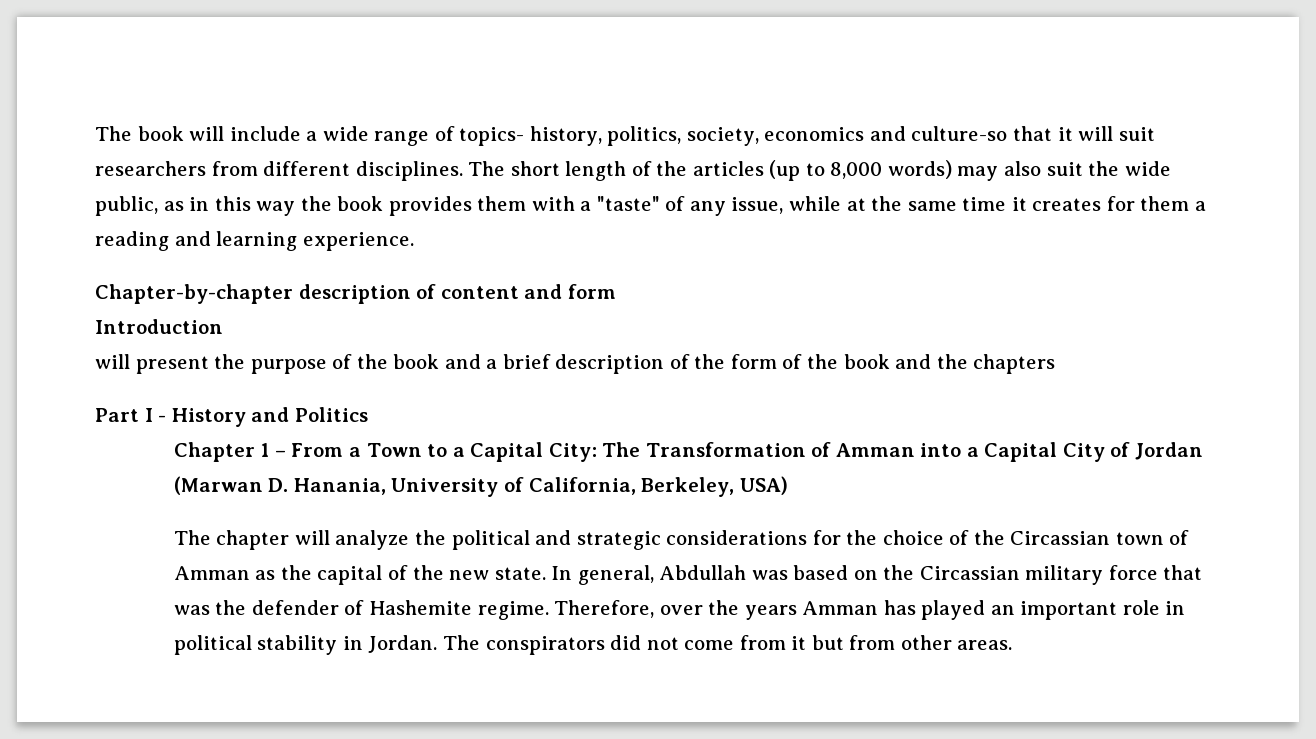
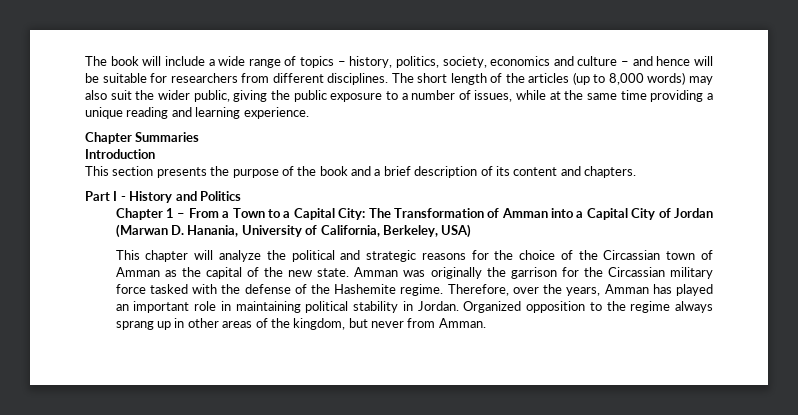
- The book will include a wide range of topics- history, politics, society, economics and culture-so that it will suit researchers from different disciplines.
+ The book will include a wide range of topics – history, politics, society, economics and culture – and hence will be suitable for researchers from different disciplines.
- The short length of the articles (up to 8,000 words) may also suit the wide public, as in this way the book provides them with a "taste" of any issue, while at the same time it creates for them a reading and learning experience.
+ The short length of the articles (up to 8,000 words) may also suit the wider public, giving the public exposure to a number of issues, while at the same time providing a unique reading and learning experience.
- Chapter-by-chapter description of content and form
+ Chapter Summaries
  Introduction
- will present the purpose of the book and a brief description of the form of the book and the chapters
+ This section presents the purpose of the book and a brief description of its content and chapters.
- The chapter will analyze the political and strategic considerations for the choice of the Circassian town of Amman as the capital of the new state.
+ This chapter will analyze the political and strategic reasons for the choice of the Circassian town of Amman as the capital of the new state.
- In general, Abdullah was based on the Circassian military force that was the defender of Hashemite regime.
+ Amman was originally the garrison for the Circassian military force tasked with the defense of the Hashemite regime.
- Therefore, over the years Amman has played an important role in political stability in Jordan.
+ Therefore, over the years, Amman has played an important role in maintaining political stability in Jordan.
- The conspirators did not come from it but from other areas.
+ Organized opposition to the regime always sprang up in other areas of the kingdom, but never from Amman.

